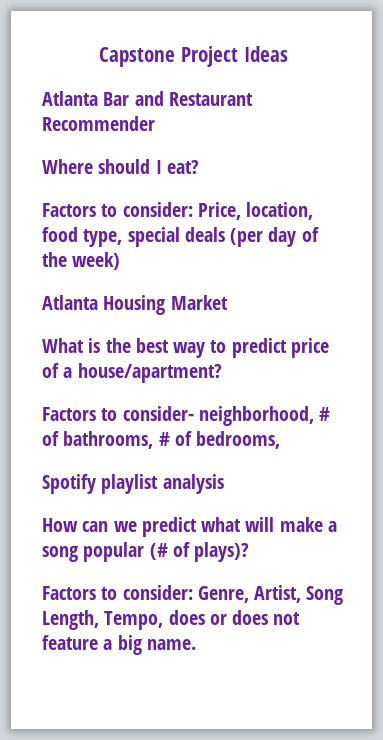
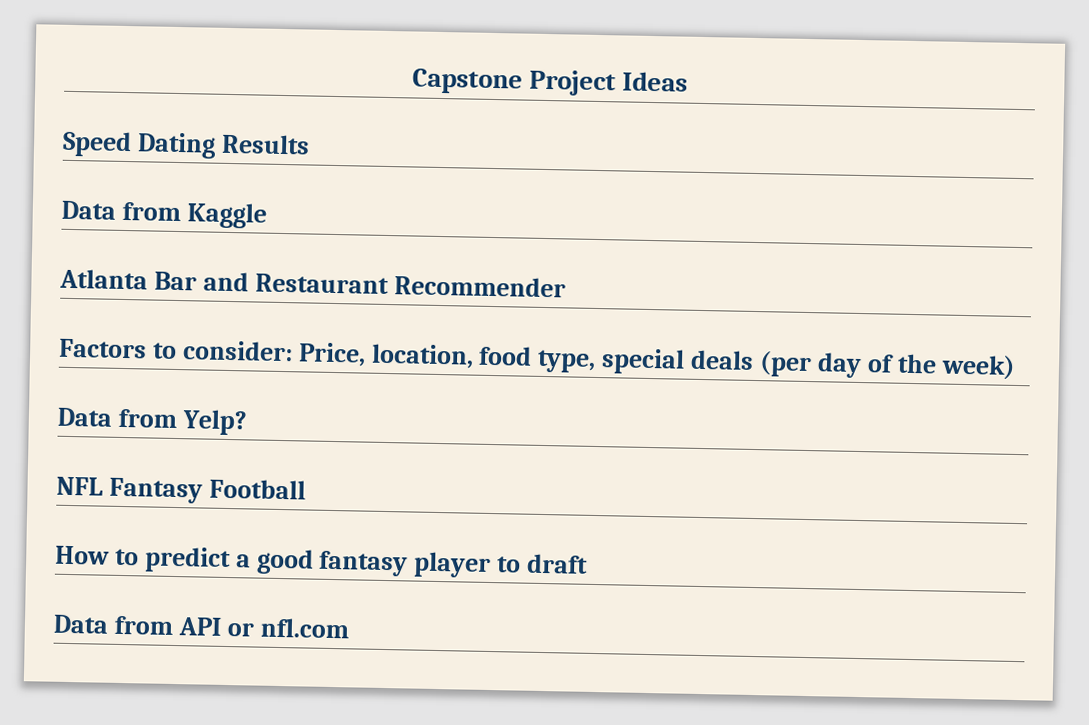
+ Speed Dating Results
+ Data from Kaggle
- Where should I eat?
- Atlanta Housing Market
- What is the best way to predict price of a house/apartment?
- Factors to consider- neighborhood, # of bathrooms, # of bedrooms,
- Spotify playlist analysis
- How can we predict what will make a song popular (# of plays)?
- Factors to consider: Genre, Artist, Song Length, Tempo, does or does not feature a big name.
+ Data from Yelp?
+ NFL Fantasy Football
+ How to predict a good fantasy player to draft
+ Data from API or nfl.com

